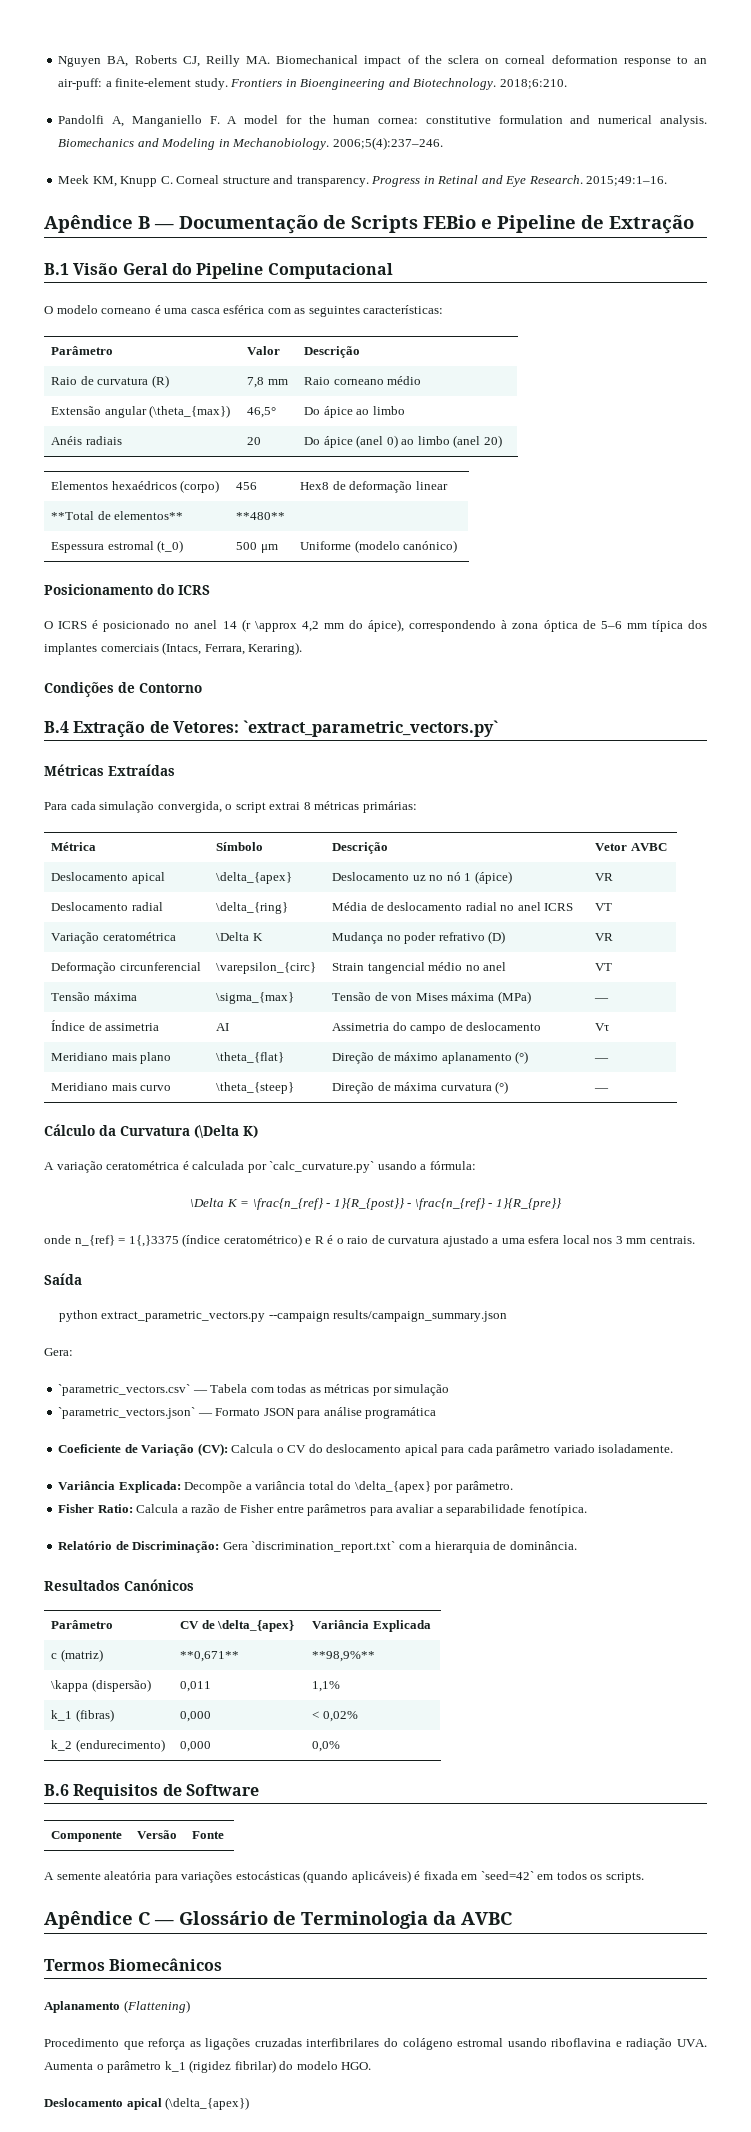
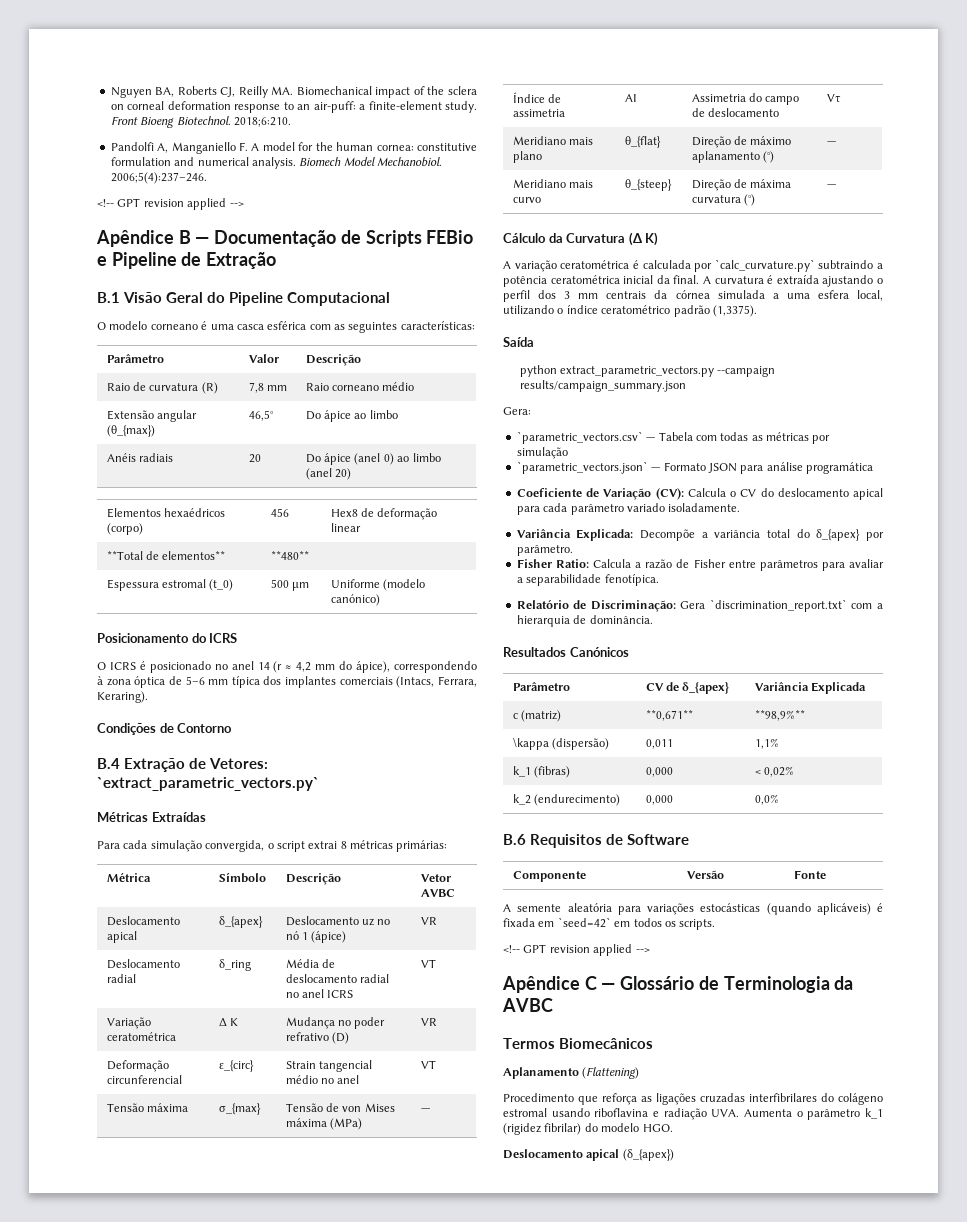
- Frontiers in Bioengineering and Biotechnology.
+ Front Bioeng Biotechnol.
- Biomechanics and Modeling in Mechanobiology. 2006;5(4):237–246.
- Meek KM, Knupp C. Corneal structure and transparency. Progress in Retinal and Eye Research. 2015;49:1–16.
+ Biomech Model Mechanobiol. 2006;5(4):237–246.
+ <!-- GPT revision applied -->
- Extensão angular (\theta_{max}) | 46,5° | Do ápice ao limbo
+ Extensão angular (θ_{max}) | 46,5° | Do ápice ao limbo
- O ICRS é posicionado no anel 14 (r \approx 4,2 mm do ápice), correspondendo à zona óptica de 5–6 mm típica dos implantes comerciais (Intacs, Ferrara, Keraring).
+ O ICRS é posicionado no anel 14 (r ≈ 4,2 mm do ápice), correspondendo à zona óptica de 5–6 mm típica dos implantes comerciais (Intacs, Ferrara, Keraring).
- Deslocamento apical | \delta_{apex} | Deslocamento uz no nó 1 (ápice) | VR
+ Deslocamento apical | δ_{apex} | Deslocamento uz no nó 1 (ápice) | VR
- Deslocamento radial | \delta_{ring} | Média de deslocamento radial no anel ICRS | VT
+ Deslocamento radial | δ_ring | Média de deslocamento radial no anel ICRS | VT
- Variação ceratométrica | \Delta K | Mudança no poder refrativo (D) | VR
+ Variação ceratométrica | Δ K | Mudança no poder refrativo (D) | VR
- Deformação circunferencial | \varepsilon_{circ} | Strain tangencial médio no anel | VT
+ Deformação circunferencial | ε_{circ} | Strain tangencial médio no anel | VT
- Tensão máxima | \sigma_{max} | Tensão de von Mises máxima (MPa) | —
+ Tensão máxima | σ_{max} | Tensão de von Mises máxima (MPa) | —
- Meridiano mais plano | \theta_{flat} | Direção de máximo aplanamento (°) | —
+ Meridiano mais plano | θ_{flat} | Direção de máximo aplanamento (°) | —
- Meridiano mais curvo | \theta_{steep} | Direção de máxima curvatura (°) | —
+ Meridiano mais curvo | θ_{steep} | Direção de máxima curvatura (°) | —
- Cálculo da Curvatura (\Delta K)
+ Cálculo da Curvatura (Δ K)
- A variação ceratométrica é calculada por `calc_curvature.py` usando a fórmula:
- \Delta K = \frac{n_{ref} - 1}{R_{post}} - \frac{n_{ref} - 1}{R_{pre}}
- onde n_{ref} = 1{,}3375 (índice ceratométrico) e R é o raio de curvatura ajustado a uma esfera local nos 3 mm centrais.
+ A variação ceratométrica é calculada por `calc_curvature.py` subtraindo a potência ceratométrica inicial da final. A curvatura é extraída ajustando o perfil dos 3 mm centrais da córnea simulada a uma esfera local, utilizando o índice ceratométrico padrão (1,3375).
- Variância Explicada: Decompõe a variância total do \delta_{apex} por parâmetro.
+ Variância Explicada: Decompõe a variância total do δ_{apex} por parâmetro.
- Parâmetro | CV de \delta_{apex} | Variância Explicada
+ Parâmetro | CV de δ_{apex} | Variância Explicada
  A semente aleatória para variações estocásticas (quando aplicáveis) é fixada em `seed=42` em todos os scripts.
+ <!-- GPT revision applied -->
- Deslocamento apical (\delta_{apex})
+ Deslocamento apical (δ_{apex})

